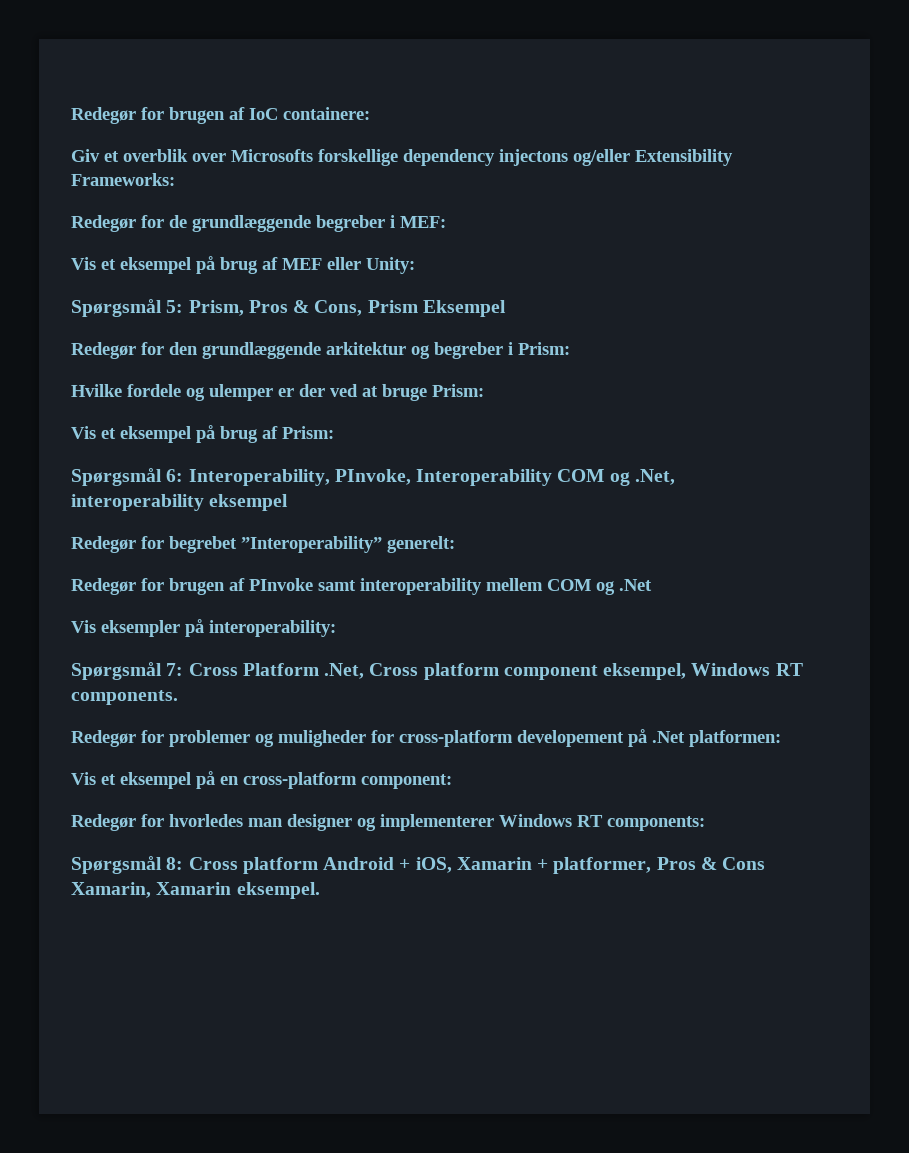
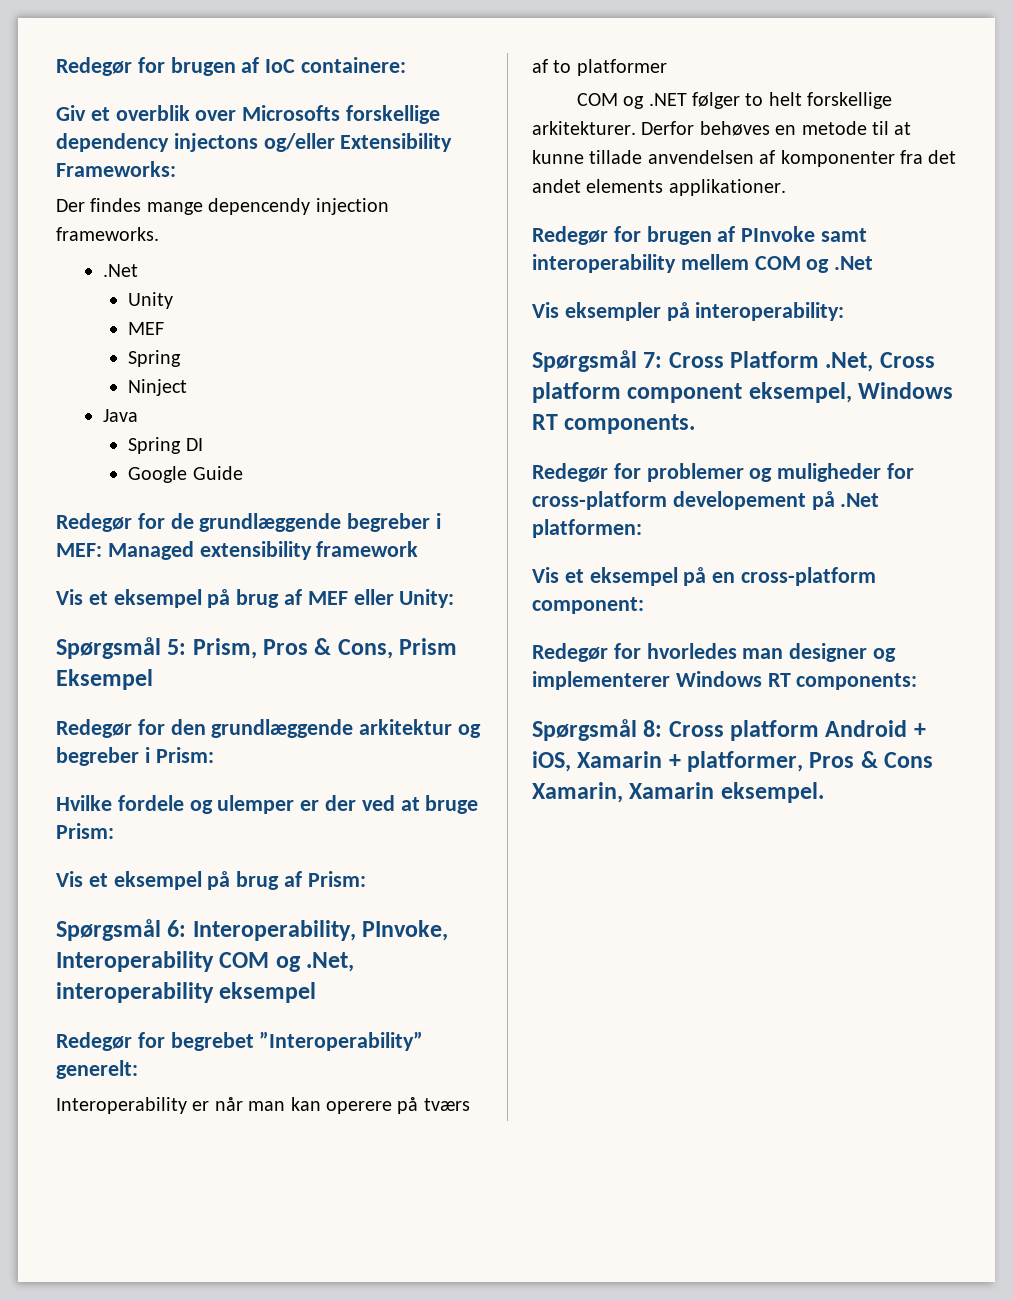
+ Der findes mange depencendy injection frameworks.
+ .Net
+ Unity
+ MEF
+ Spring
+ Ninject
+ Java
+ Spring DI
+ Google Guide
- Redegør for de grundlæggende begreber i MEF:
+ Redegør for de grundlæggende begreber i MEF: Managed extensibility framework
+ Interoperability er når man kan operere på tværs af to platformer
+ COM og .NET følger to helt forskellige arkitekturer. Derfor behøves en metode til at kunne tillade anvendelsen af komponenter fra det andet elements applikationer.

